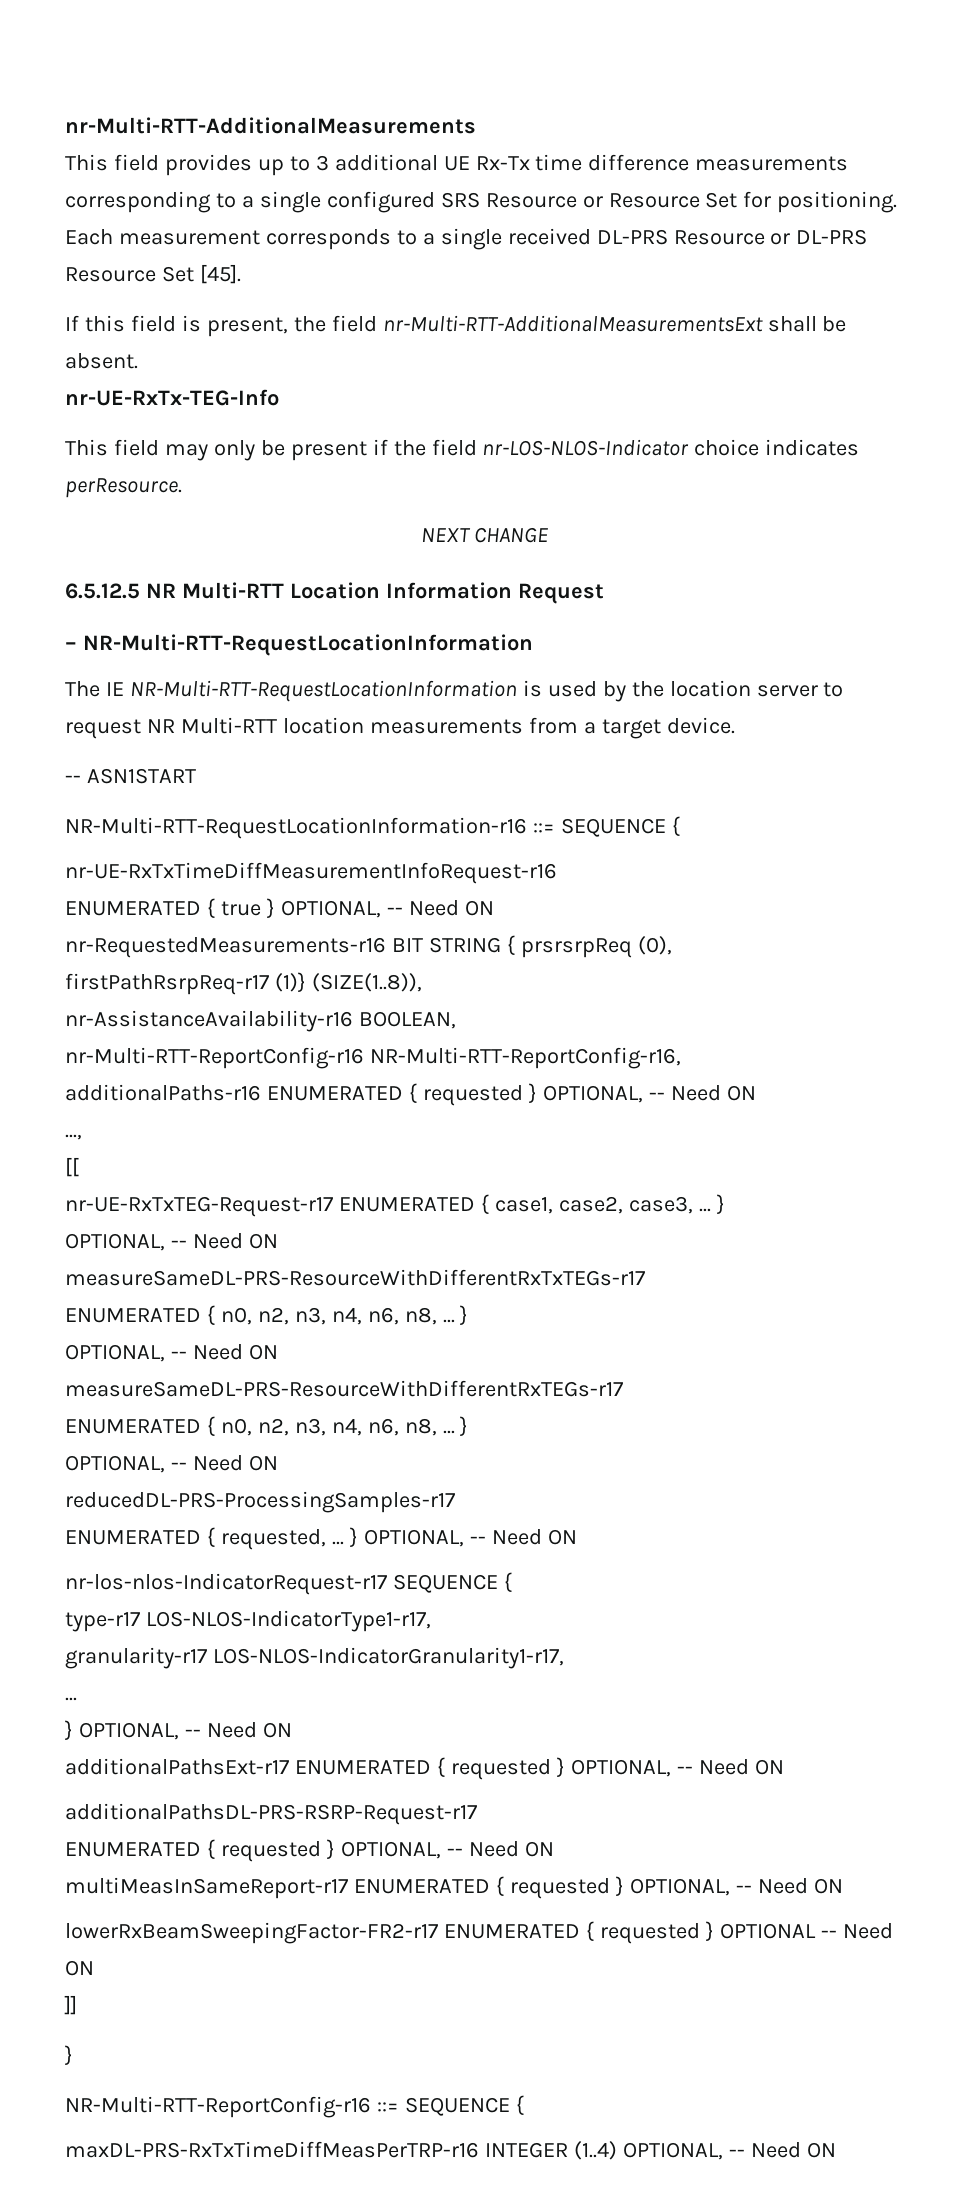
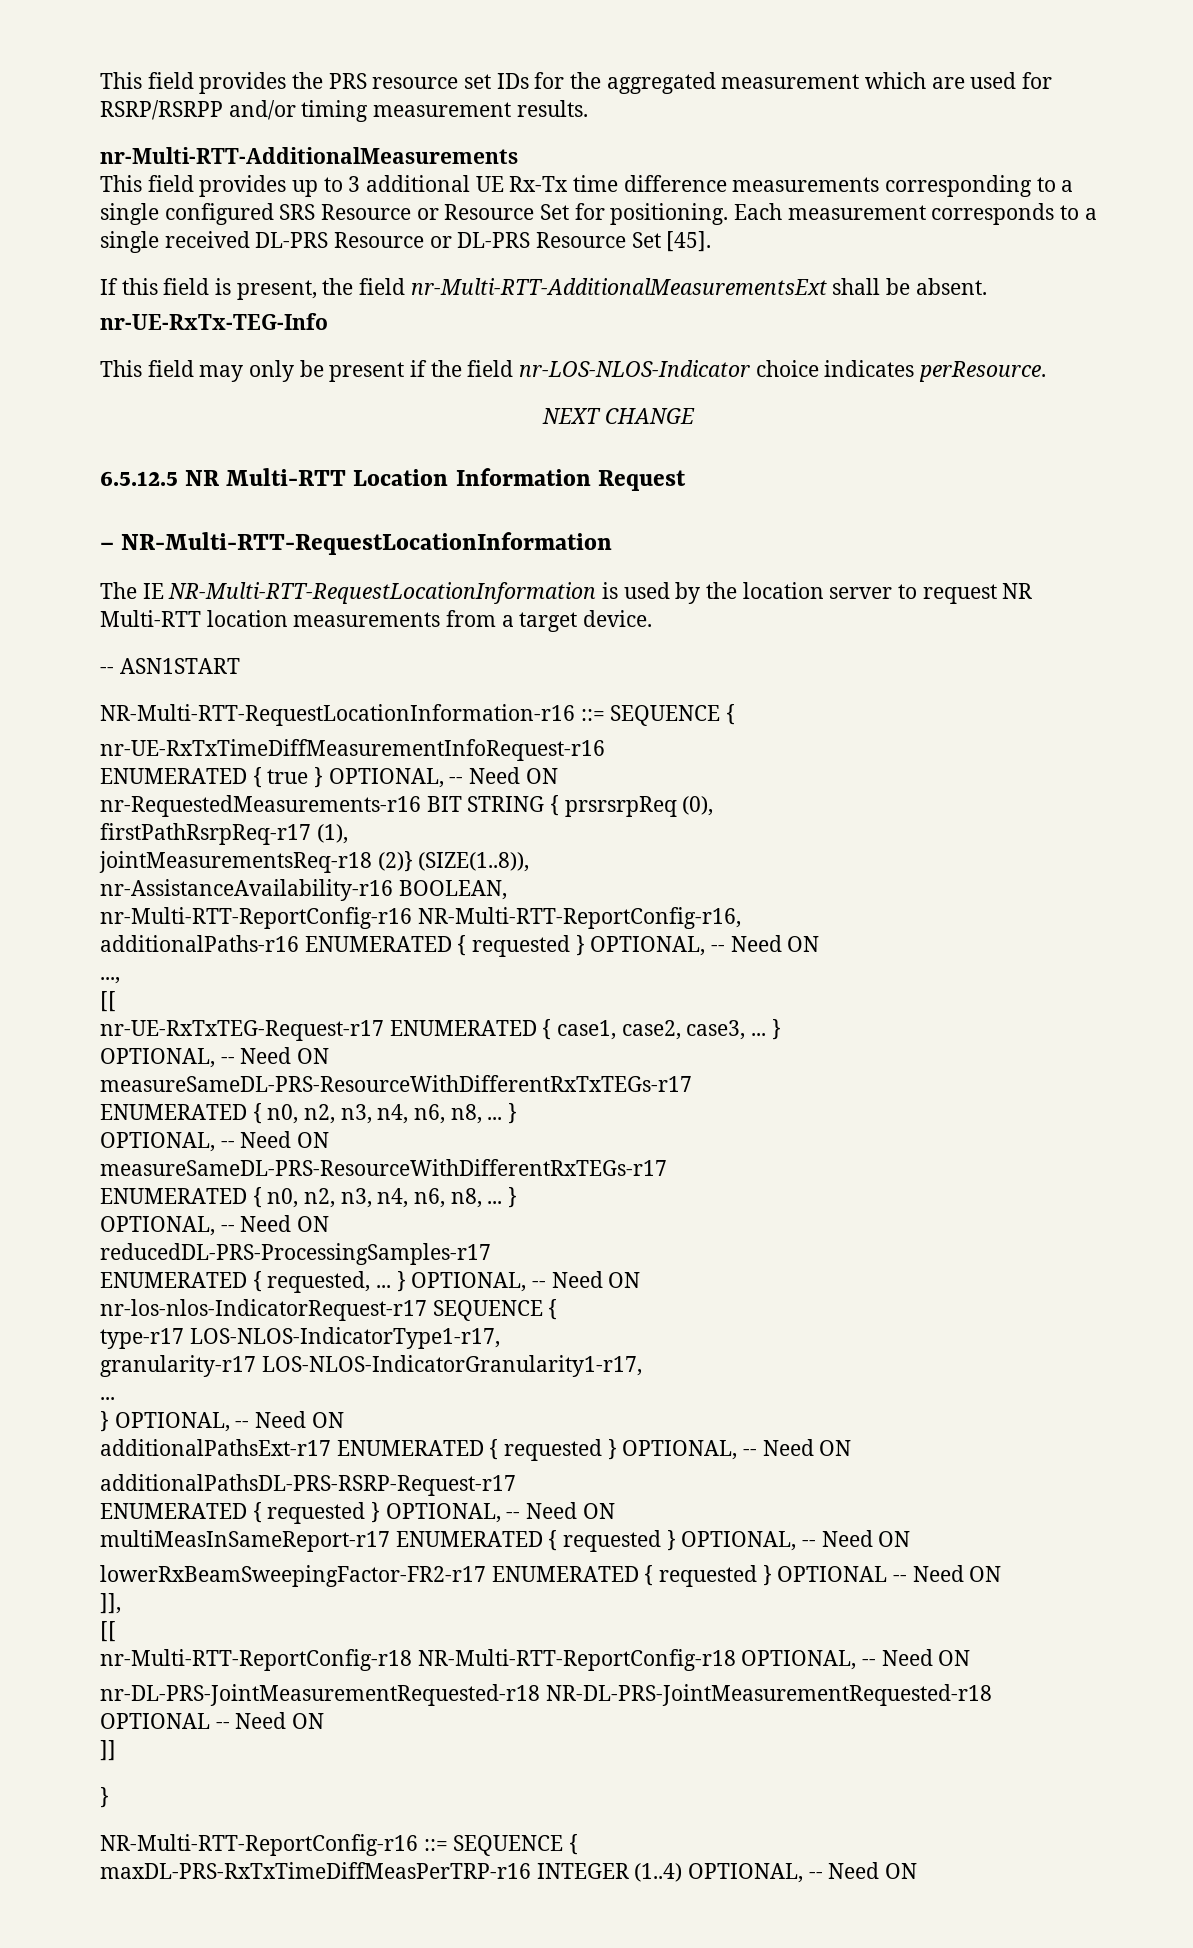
+ This field provides the PRS resource set IDs for the aggregated measurement which are used for RSRP/RSRPP and/or timing measurement results.
- firstPathRsrpReq-r17 (1)} (SIZE(1..8)),
+ firstPathRsrpReq-r17 (1),
+ jointMeasurementsReq-r18 (2)} (SIZE(1..8)),
+ ]],
+ [[
+ nr-Multi-RTT-ReportConfig-r18 NR-Multi-RTT-ReportConfig-r18 OPTIONAL, -- Need ON
+ nr-DL-PRS-JointMeasurementRequested-r18 NR-DL-PRS-JointMeasurementRequested-r18
+ OPTIONAL -- Need ON

